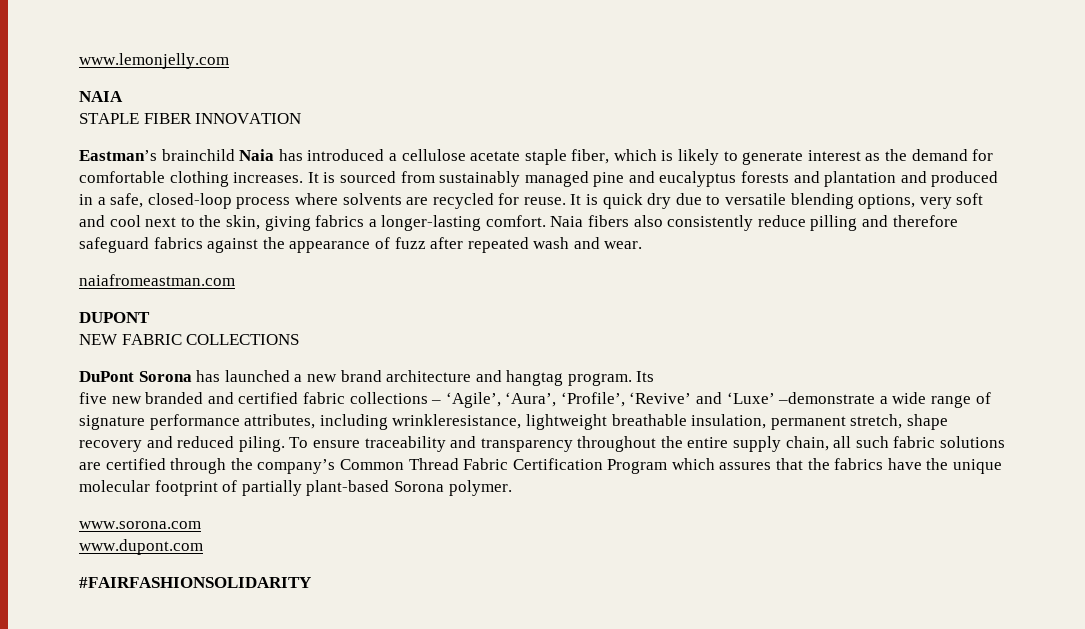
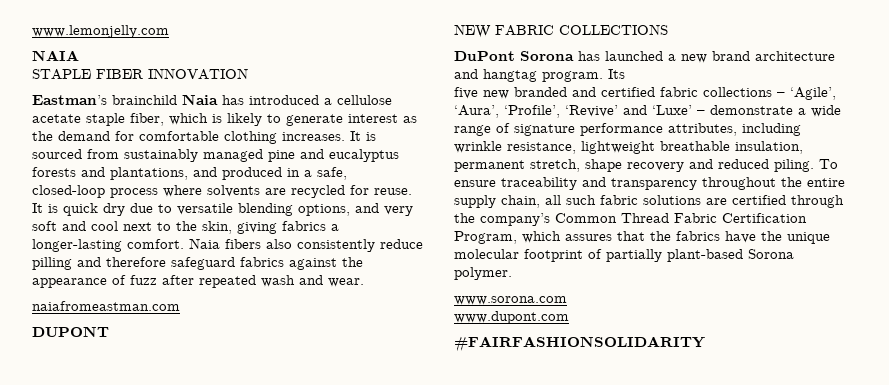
- It is sourced from sustainably managed pine and eucalyptus forests and plantation and produced in a safe, closed-loop process where solvents are recycled for reuse.
+ It is sourced from sustainably managed pine and eucalyptus forests and plantations, and produced in a safe, closed-loop process where solvents are recycled for reuse.
- It is quick dry due to versatile blending options, very soft and cool next to the skin, giving fabrics a longer-lasting comfort.
+ It is quick dry due to versatile blending options, and very soft and cool next to the skin, giving fabrics a longer-lasting comfort.
- five new branded and certified fabric collections – ‘Agile’, ‘Aura’, ‘Profile’, ‘Revive’ and ‘Luxe’ –demonstrate a wide range of signature performance attributes, including wrinkleresistance, lightweight breathable insulation, permanent stretch, shape recovery and reduced piling.
+ five new branded and certified fabric collections – ‘Agile’, ‘Aura’, ‘Profile’, ‘Revive’ and ‘Luxe’ – demonstrate a wide range of signature performance attributes, including wrinkle resistance, lightweight breathable insulation, permanent stretch, shape recovery and reduced piling.
- To ensure traceability and transparency throughout the entire supply chain, all such fabric solutions are certified through the company’s Common Thread Fabric Certification Program which assures that the fabrics have the unique molecular footprint of partially plant-based Sorona polymer.
+ To ensure traceability and transparency throughout the entire supply chain, all such fabric solutions are certified through the company’s Common Thread Fabric Certification Program, which assures that the fabrics have the unique molecular footprint of partially plant-based Sorona polymer.

